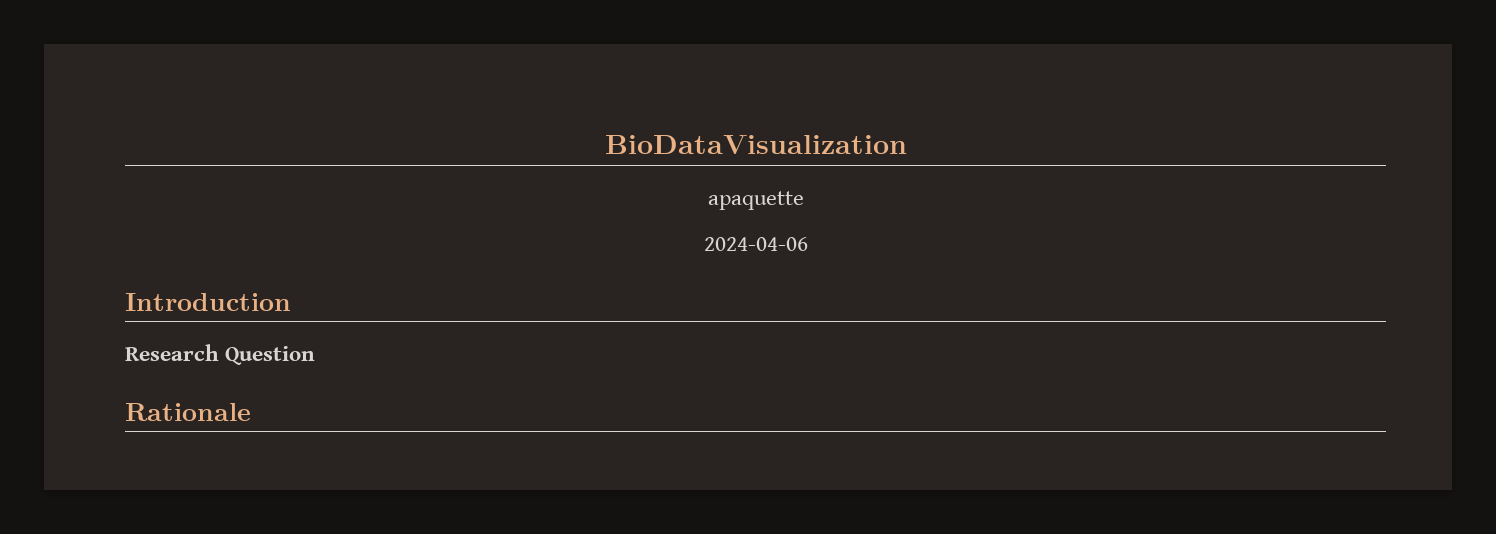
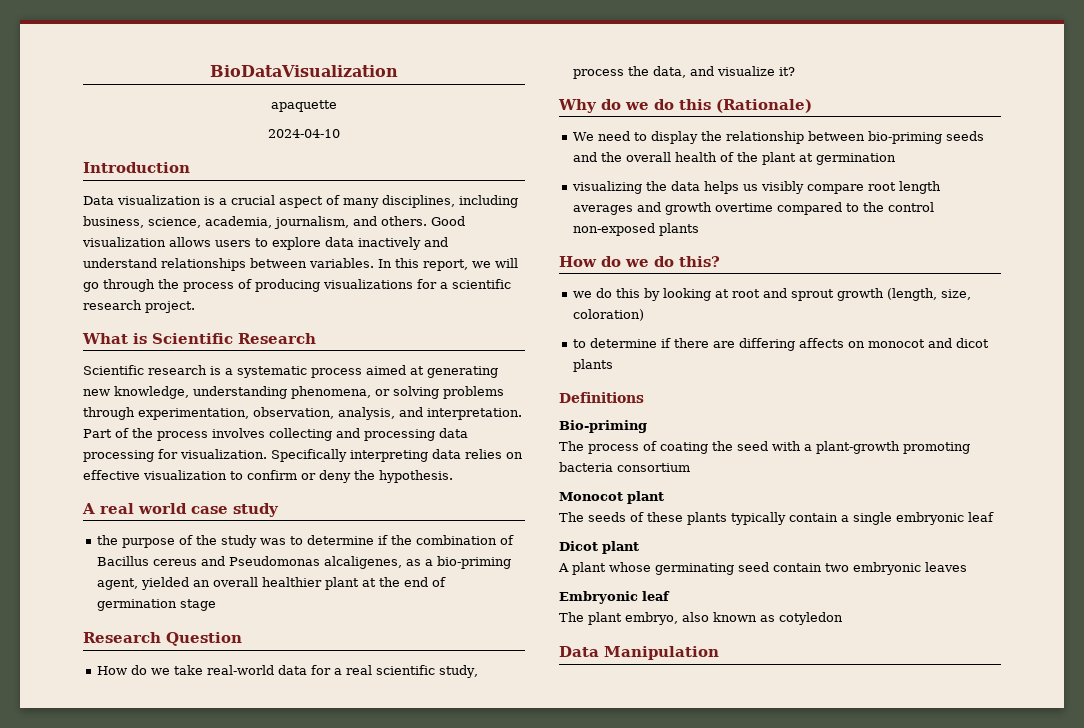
- 2024-04-06
+ 2024-04-10
+ Data visualization is a crucial aspect of many disciplines, including business, science, academia, journalism, and others. Good visualization allows users to explore data inactively and understand relationships between variables. In this report, we will go through the process of producing visualizations for a scientific research project.
+ What is Scientific Research
+ Scientific research is a systematic process aimed at generating new knowledge, understanding phenomena, or solving problems through experimentation, observation, analysis, and interpretation. Part of the process involves collecting and processing data processing for visualization. Specifically interpreting data relies on effective visualization to confirm or deny the hypothesis.
+ A real world case study
+ the purpose of the study was to determine if the combination of Bacillus cereus and Pseudomonas alcaligenes, as a bio-priming agent, yielded an overall healthier plant at the end of germination stage
  Research Question
- Rationale
+ How do we take real-world data for a real scientific study, process the data, and visualize it?
+ Why do we do this (Rationale)
+ We need to display the relationship between bio-priming seeds and the overall health of the plant at germination
+ visualizing the data helps us visibly compare root length averages and growth overtime compared to the control non-exposed plants
+ How do we do this?
+ we do this by looking at root and sprout growth (length, size, coloration)
+ to determine if there are differing affects on monocot and dicot plants
+ Definitions
+ Bio-priming
+ The process of coating the seed with a plant-growth promoting bacteria consortium
+ Monocot plant
+ The seeds of these plants typically contain a single embryonic leaf
+ Dicot plant
+ A plant whose germinating seed contain two embryonic leaves
+ Embryonic leaf
+ The plant embryo, also known as cotyledon
+ Data Manipulation

